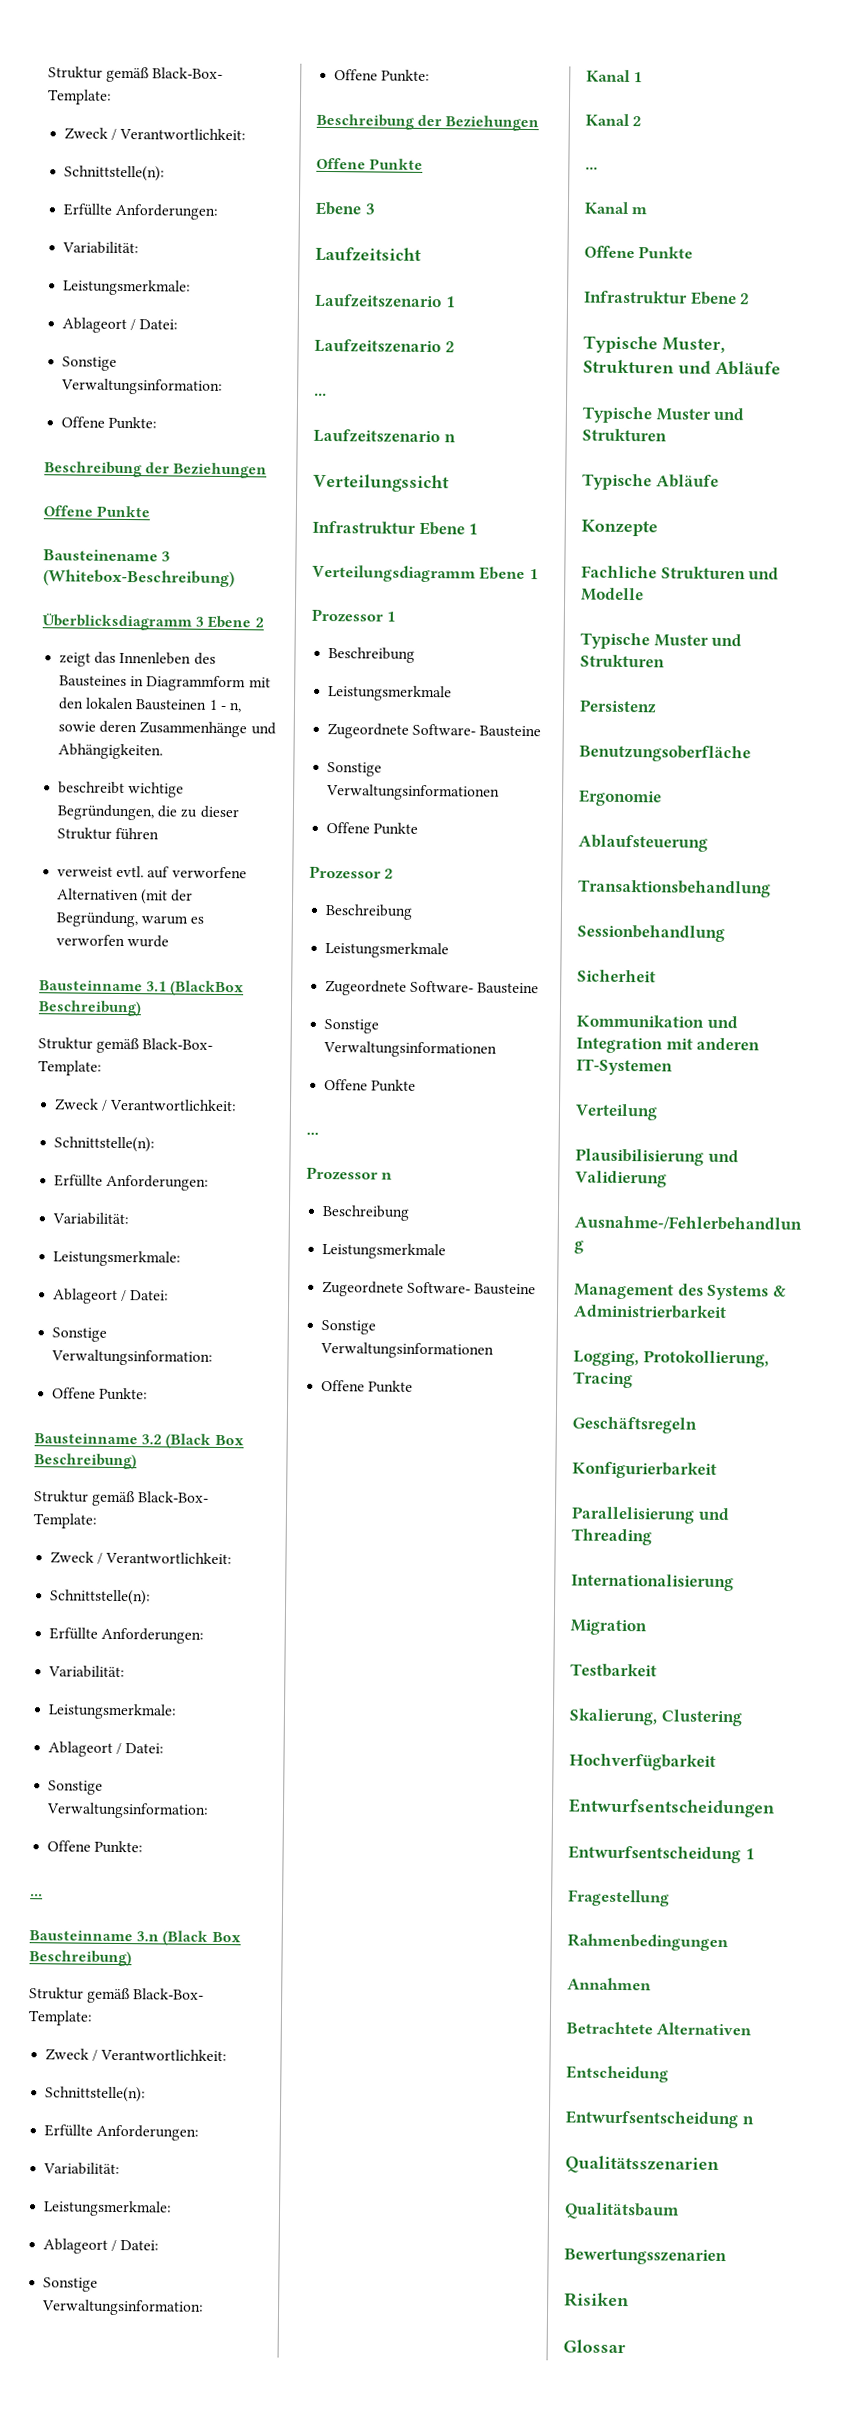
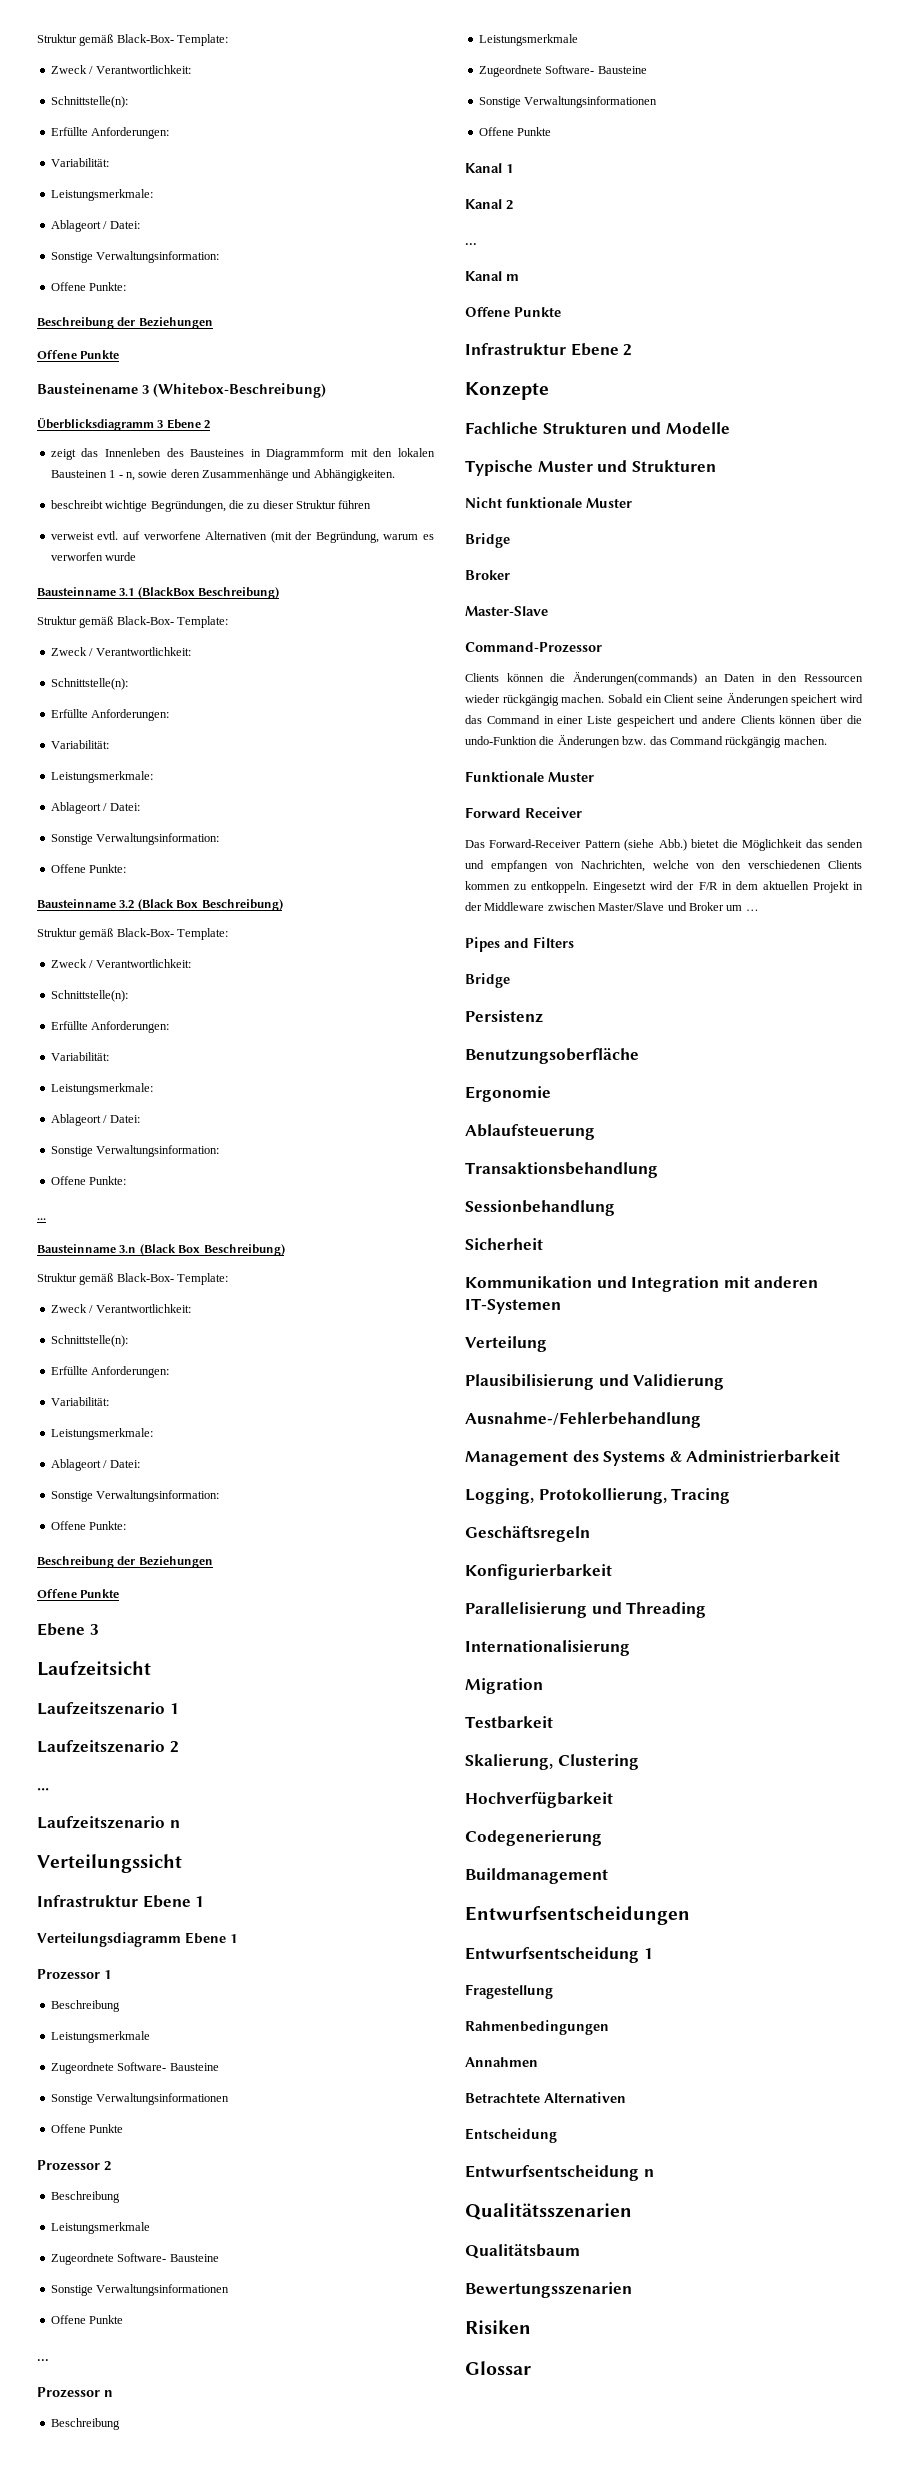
- Typische Muster, Strukturen und Abläufe
- Typische Muster und Strukturen
- Typische Abläufe
+ Nicht funktionale Muster
+ Bridge
+ Broker
+ Master-Slave
+ Command-Prozessor
+ Clients können die Änderungen(commands) an Daten in den Ressourcen wieder rückgängig machen. Sobald ein Client seine Änderungen speichert wird das Command in einer Liste gespeichert und andere Clients können über die undo-Funktion die Änderungen bzw. das Command rückgängig machen.
+ Funktionale Muster
+ Forward Receiver
+ Das Forward-Receiver Pattern (siehe Abb.) bietet die Möglichkeit das senden und empfangen von Nachrichten, welche von den verschiedenen Clients kommen zu entkoppeln. Eingesetzt wird der F/R in dem aktuellen Projekt in der Middleware zwischen Master/Slave und Broker um …
+ Pipes and Filters
+ Bridge
+ Codegenerierung
+ Buildmanagement

